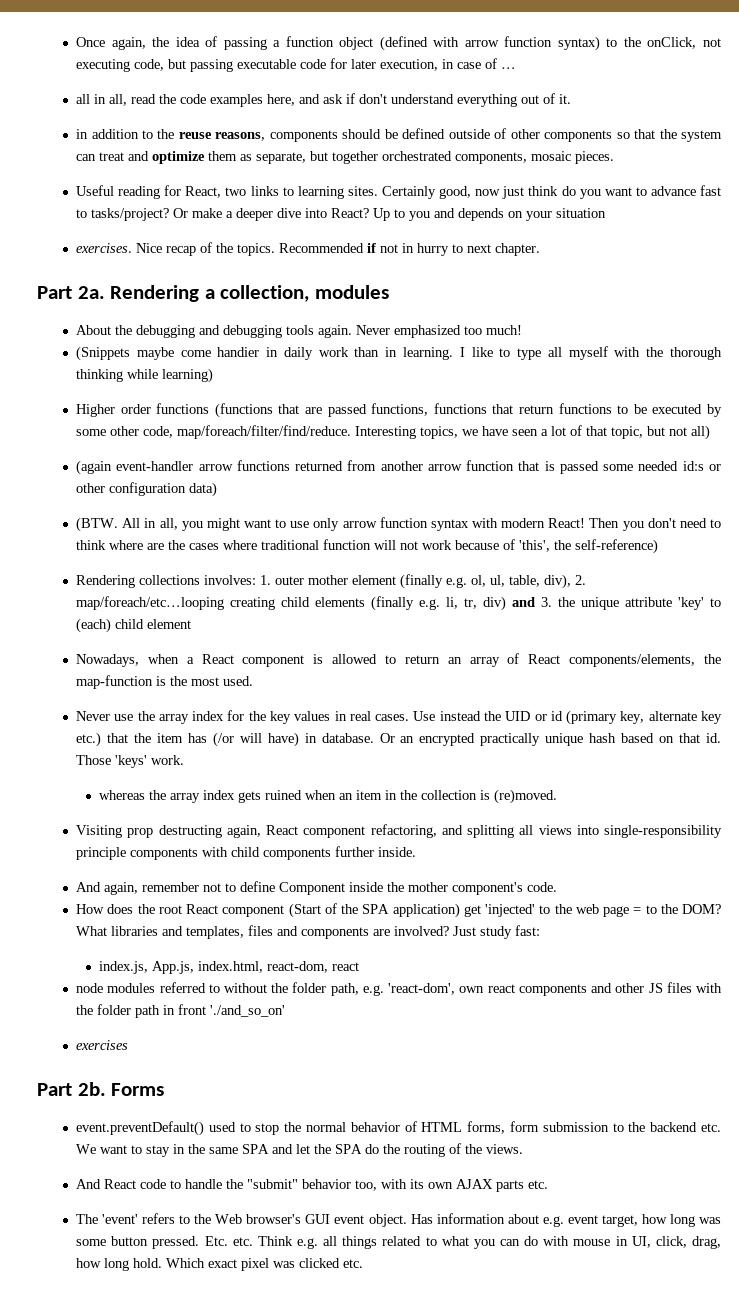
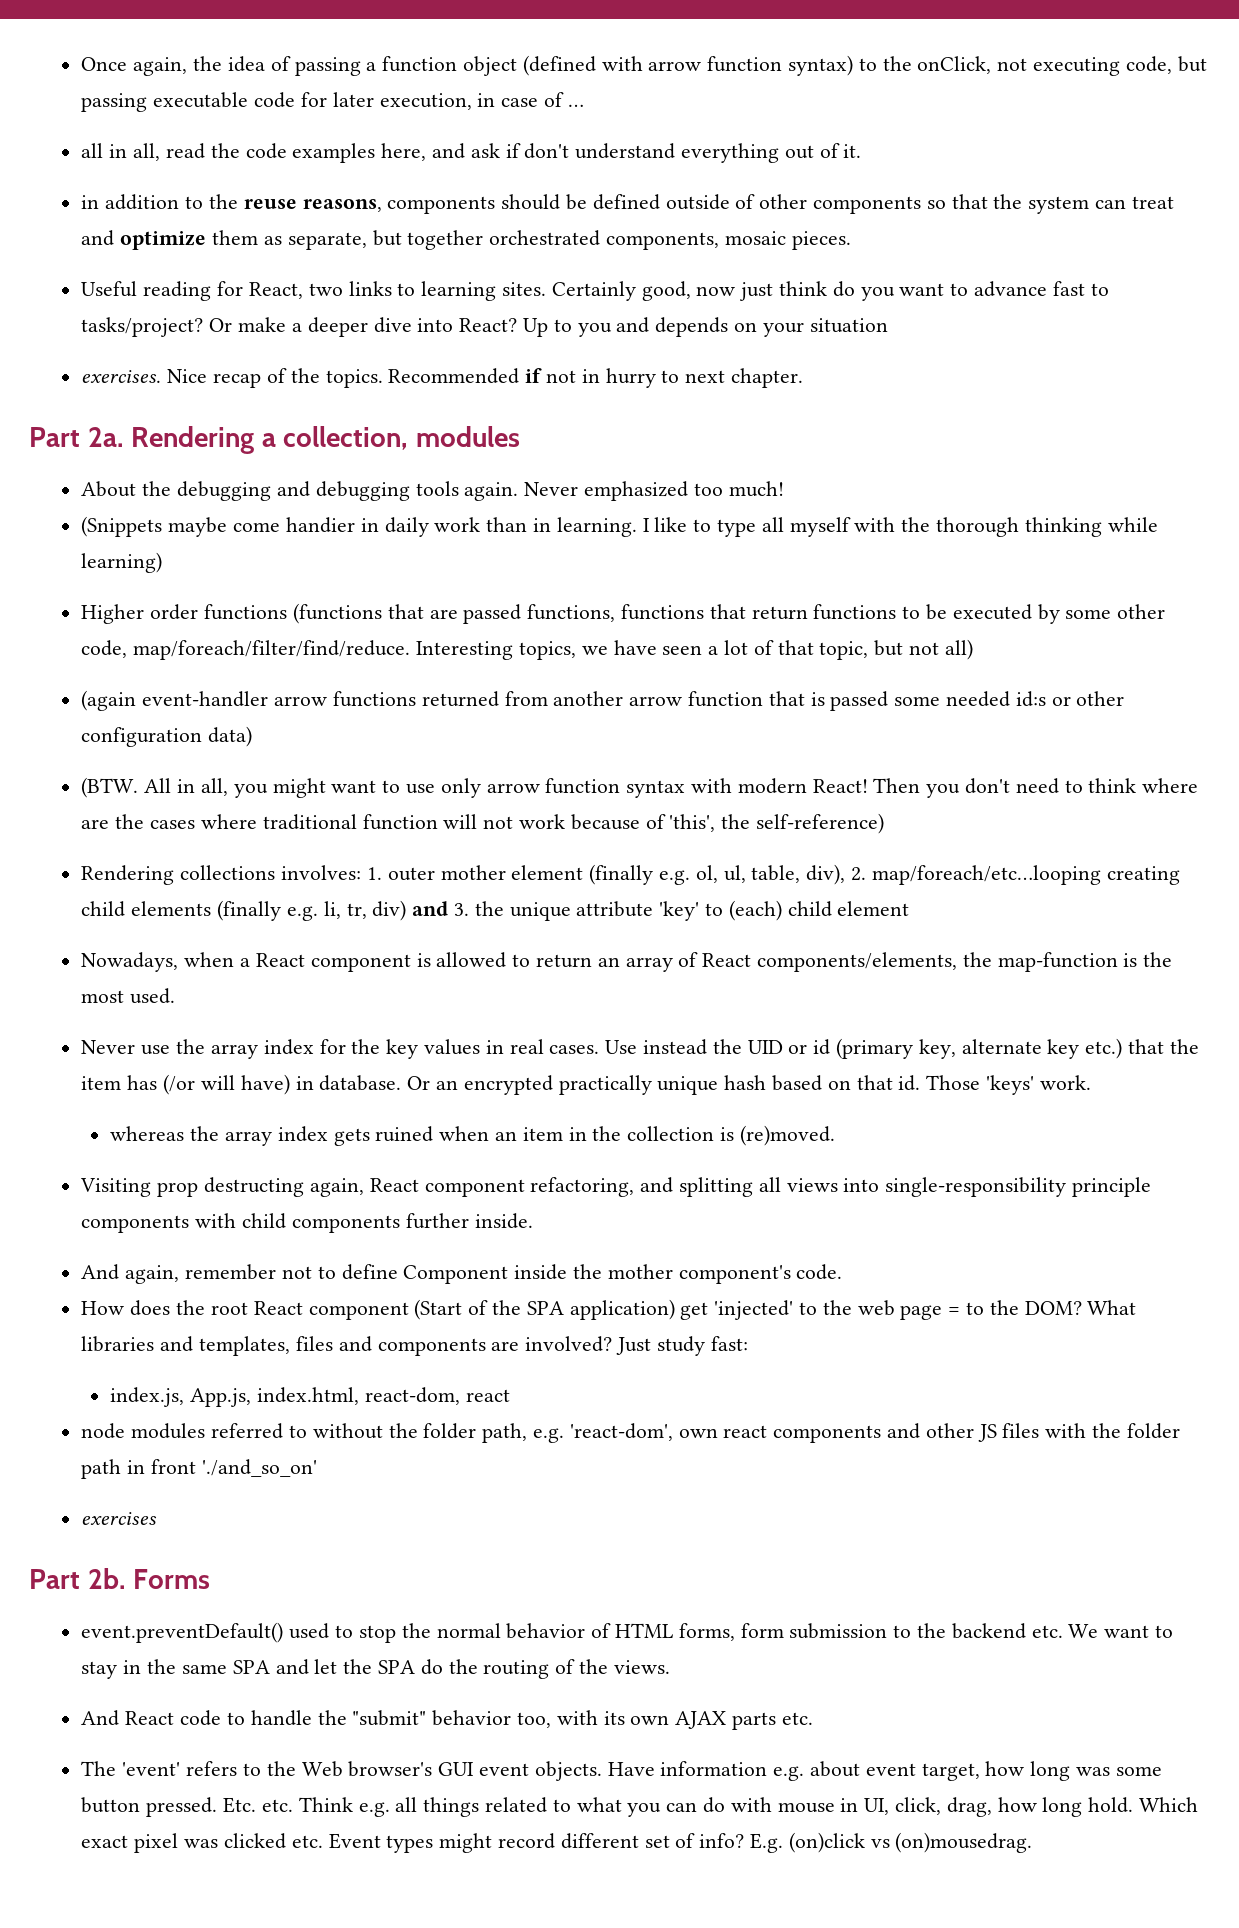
- The 'event' refers to the Web browser's GUI event object. Has information about e.g. event target, how long was some button pressed.
+ The 'event' refers to the Web browser's GUI event objects. Have information e.g. about event target, how long was some button pressed.
- Which exact pixel was clicked etc.
+ Which exact pixel was clicked etc. Event types might record different set of info? E.g. (on)click vs (on)mousedrag.

